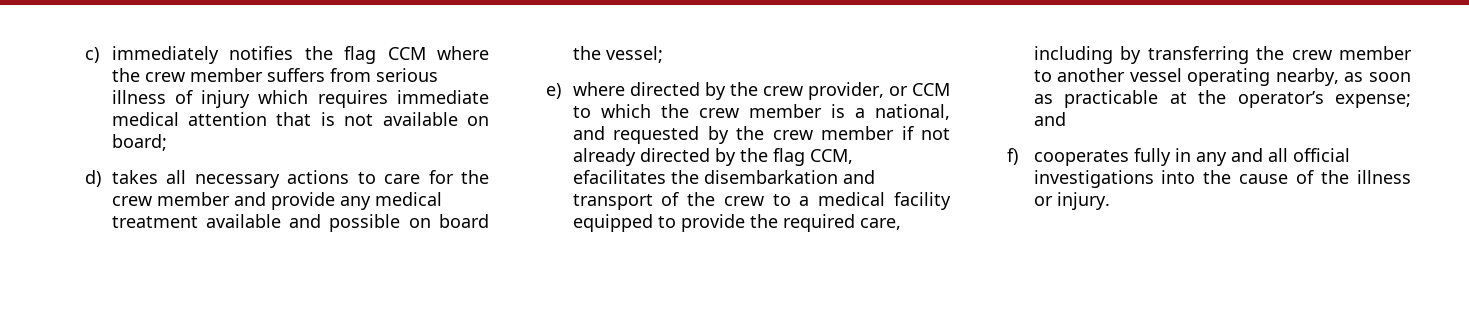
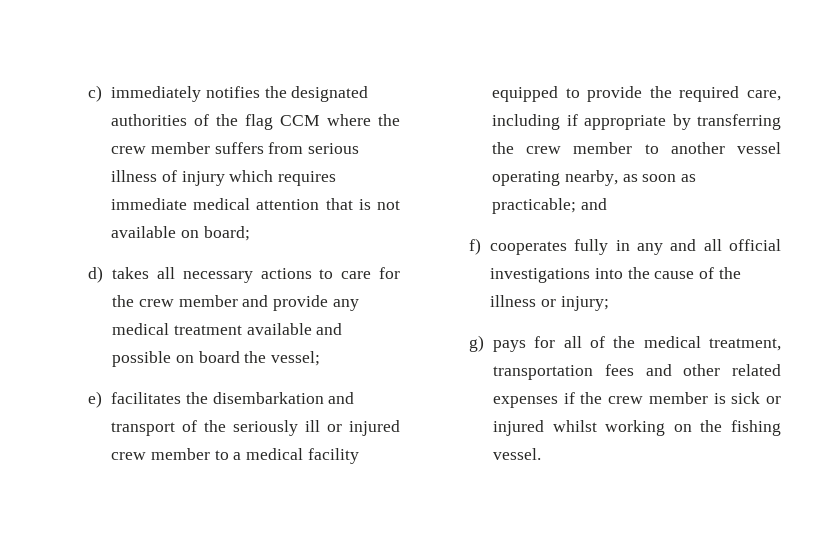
- c) immediately notifies the flag CCM where the crew member suffers from serious illness of injury which requires immediate medical attention that is not available on board;
+ c) immediately notifies the designated authorities of the flag CCM where the crew member suffers from serious illness of injury which requires immediate medical attention that is not available on board;
- e) where directed by the crew provider, or CCM to which the crew member is a national, and requested by the crew member if not already directed by the flag CCM, efacilitates the disembarkation and transport of the crew to a medical facility equipped to provide the required care, including by transferring the crew member to another vessel operating nearby, as soon as practicable at the operator’s expense; and
+ e) facilitates the disembarkation and transport of the seriously ill or injured crew member to a medical facility equipped to provide the required care, including if appropriate by transferring the crew member to another vessel operating nearby, as soon as practicable; and
- f) cooperates fully in any and all official investigations into the cause of the illness or injury.
+ f) cooperates fully in any and all official investigations into the cause of the illness or injury;
+ g) pays for all of the medical treatment, transportation fees and other related expenses if the crew member is sick or injured whilst working on the fishing vessel.

